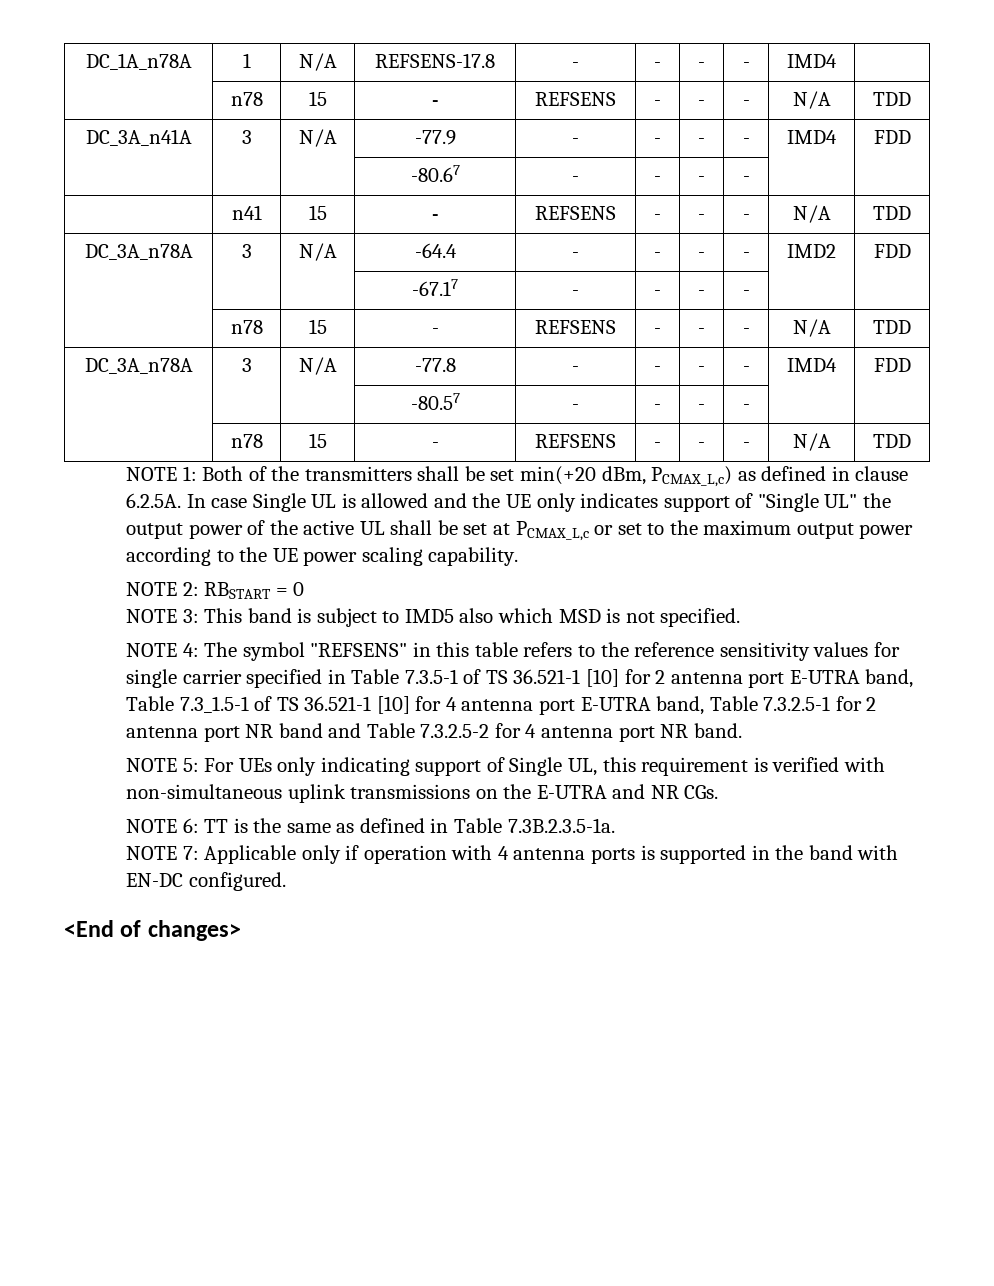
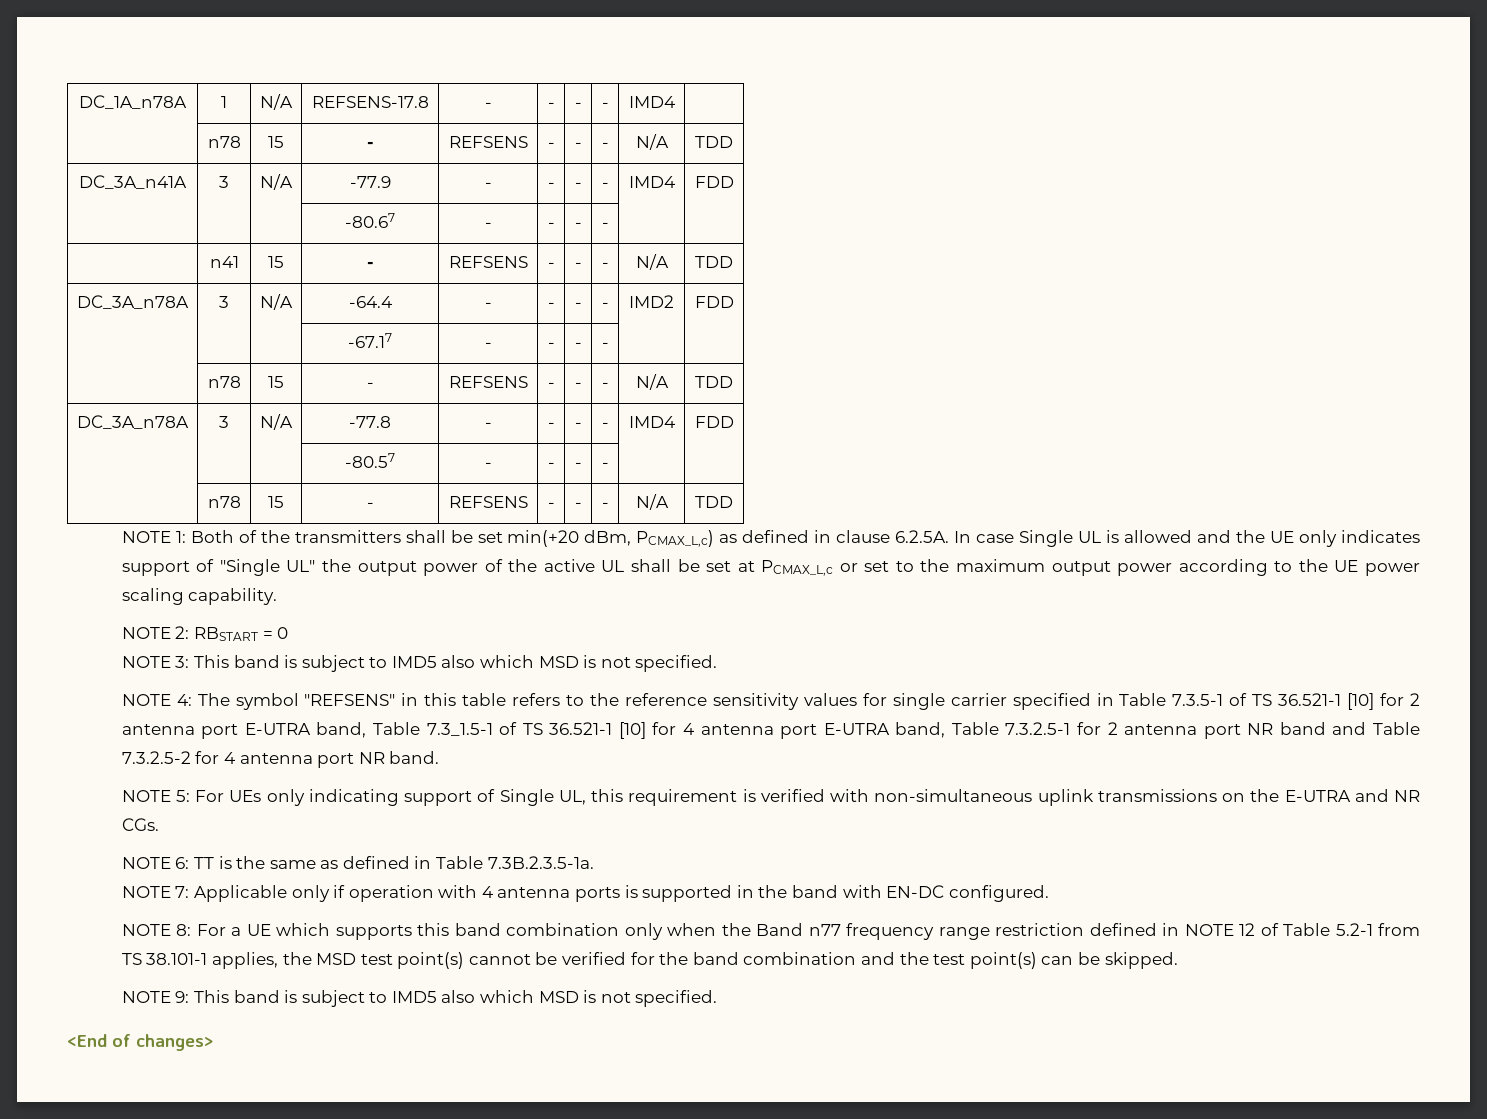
+ NOTE 8: For a UE which supports this band combination only when the Band n77 frequency range restriction defined in NOTE 12 of Table 5.2-1 from TS 38.101-1 applies, the MSD test point(s) cannot be verified for the band combination and the test point(s) can be skipped.
+ NOTE 9: This band is subject to IMD5 also which MSD is not specified.

